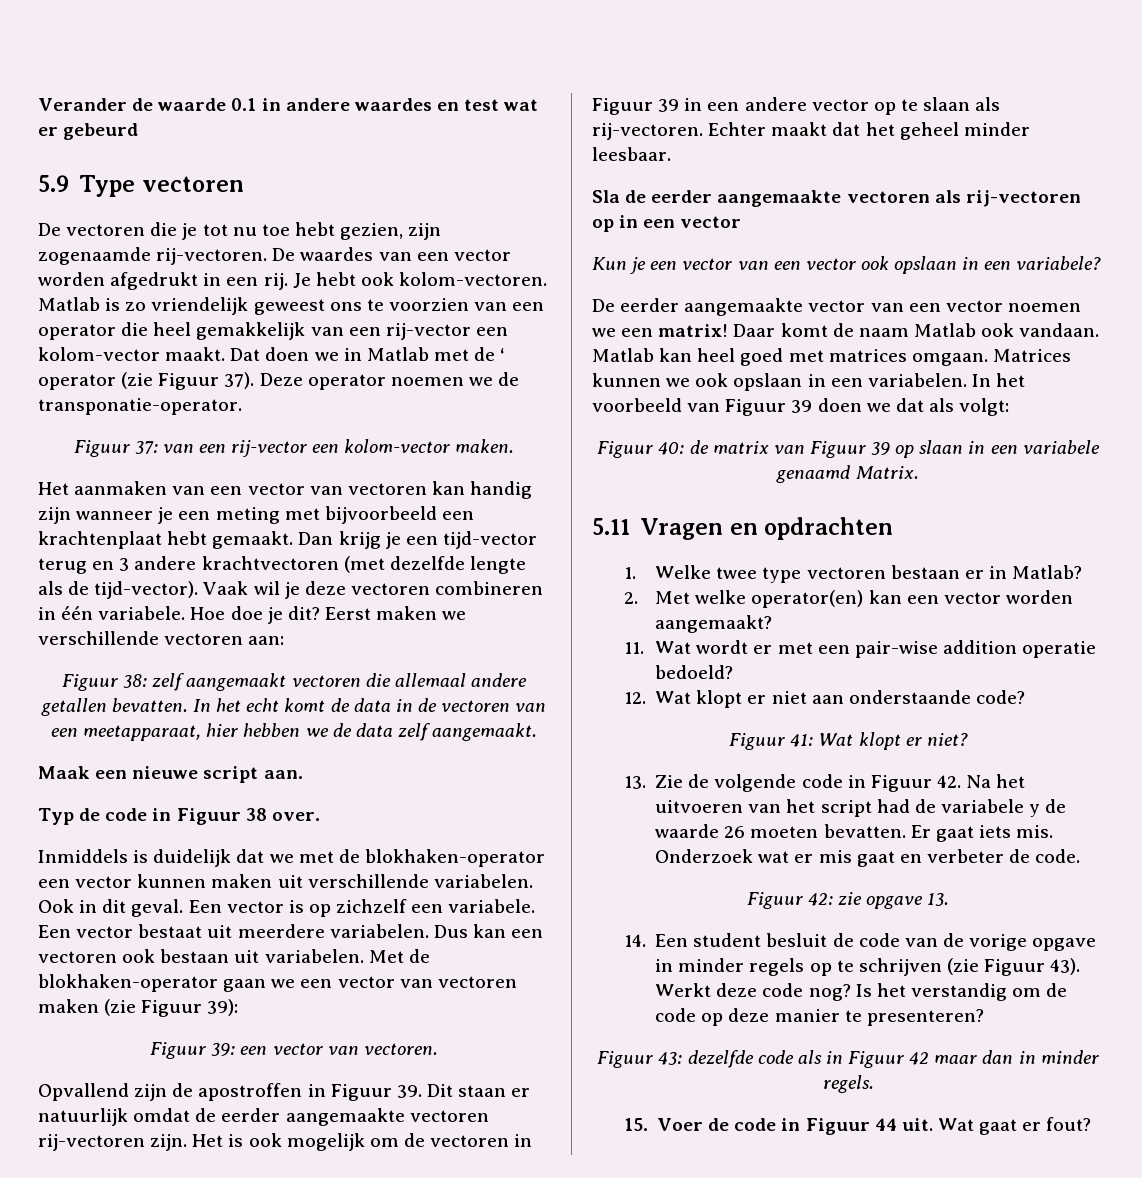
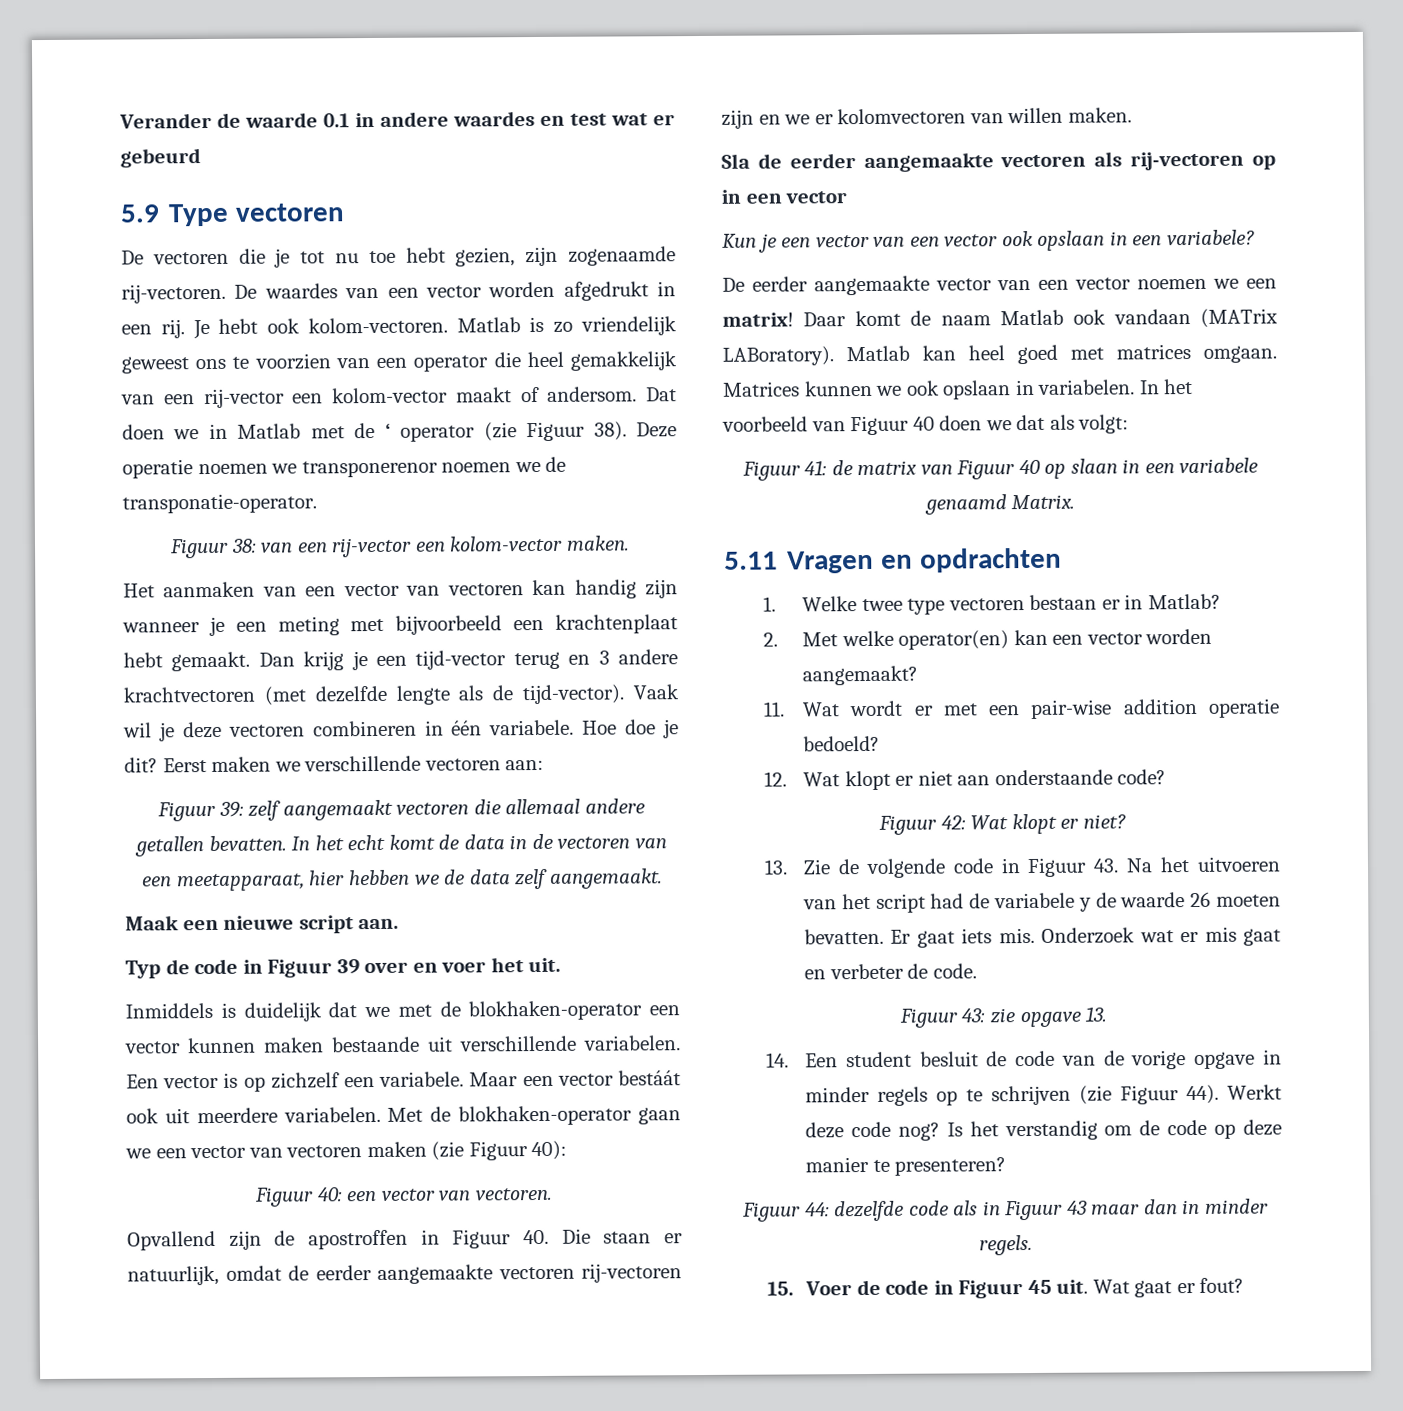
- Matlab is zo vriendelijk geweest ons te voorzien van een operator die heel gemakkelijk van een rij-vector een kolom-vector maakt.
+ Matlab is zo vriendelijk geweest ons te voorzien van een operator die heel gemakkelijk van een rij-vector een kolom-vector maakt of andersom.
- Dat doen we in Matlab met de ‘ operator (zie Figuur 37). Deze operator noemen we de transponatie-operator.
+ Dat doen we in Matlab met de ‘ operator (zie Figuur 38). Deze operatie noemen we transponerenor noemen we de transponatie-operator.
- Figuur 37: van een rij-vector een kolom-vector maken.
+ Figuur 38: van een rij-vector een kolom-vector maken.
- Figuur 38: zelf aangemaakt vectoren die allemaal andere getallen bevatten.
+ Figuur 39: zelf aangemaakt vectoren die allemaal andere getallen bevatten.
- Typ de code in Figuur 38 over.
+ Typ de code in Figuur 39 over en voer het uit.
- Inmiddels is duidelijk dat we met de blokhaken-operator een vector kunnen maken uit verschillende variabelen.
+ Inmiddels is duidelijk dat we met de blokhaken-operator een vector kunnen maken bestaande uit verschillende variabelen.
- Ook in dit geval.
- Een vector bestaat uit meerdere variabelen. Dus kan een vectoren ook bestaan uit variabelen.
+ Maar een vector bestáát ook uit meerdere variabelen.
- Met de blokhaken-operator gaan we een vector van vectoren maken (zie Figuur 39):
- Figuur 39: een vector van vectoren.
+ Met de blokhaken-operator gaan we een vector van vectoren maken (zie Figuur 40):
+ Figuur 40: een vector van vectoren.
- Opvallend zijn de apostroffen in Figuur 39. Dit staan er natuurlijk omdat de eerder aangemaakte vectoren rij-vectoren zijn. Het is ook mogelijk om de vectoren in Figuur 39 in een andere vector op te slaan als rij-vectoren. Echter maakt dat het geheel minder leesbaar.
+ Opvallend zijn de apostroffen in Figuur 40. Die staan er natuurlijk, omdat de eerder aangemaakte vectoren rij-vectoren zijn en we er kolomvectoren van willen maken.
- Daar komt de naam Matlab ook vandaan.
+ Daar komt de naam Matlab ook vandaan (MATrix LABoratory).
- Matrices kunnen we ook opslaan in een variabelen.
+ Matrices kunnen we ook opslaan in variabelen.
- In het voorbeeld van Figuur 39 doen we dat als volgt:
+ In het voorbeeld van Figuur 40 doen we dat als volgt:
- Figuur 40: de matrix van Figuur 39 op slaan in een variabele genaamd Matrix.
+ Figuur 41: de matrix van Figuur 40 op slaan in een variabele genaamd Matrix.
- Figuur 41: Wat klopt er niet?
+ Figuur 42: Wat klopt er niet?
- 13. Zie de volgende code in Figuur 42. Na het uitvoeren van het script had de variabele y de waarde 26 moeten bevatten.
+ 13. Zie de volgende code in Figuur 43. Na het uitvoeren van het script had de variabele y de waarde 26 moeten bevatten.
- Figuur 42: zie opgave 13.
+ Figuur 43: zie opgave 13.
- 14. Een student besluit de code van de vorige opgave in minder regels op te schrijven (zie Figuur 43).
+ 14. Een student besluit de code van de vorige opgave in minder regels op te schrijven (zie Figuur 44).
- Figuur 43: dezelfde code als in Figuur 42 maar dan in minder regels.
+ Figuur 44: dezelfde code als in Figuur 43 maar dan in minder regels.
- 15. Voer de code in Figuur 44 uit.
+ 15. Voer de code in Figuur 45 uit.

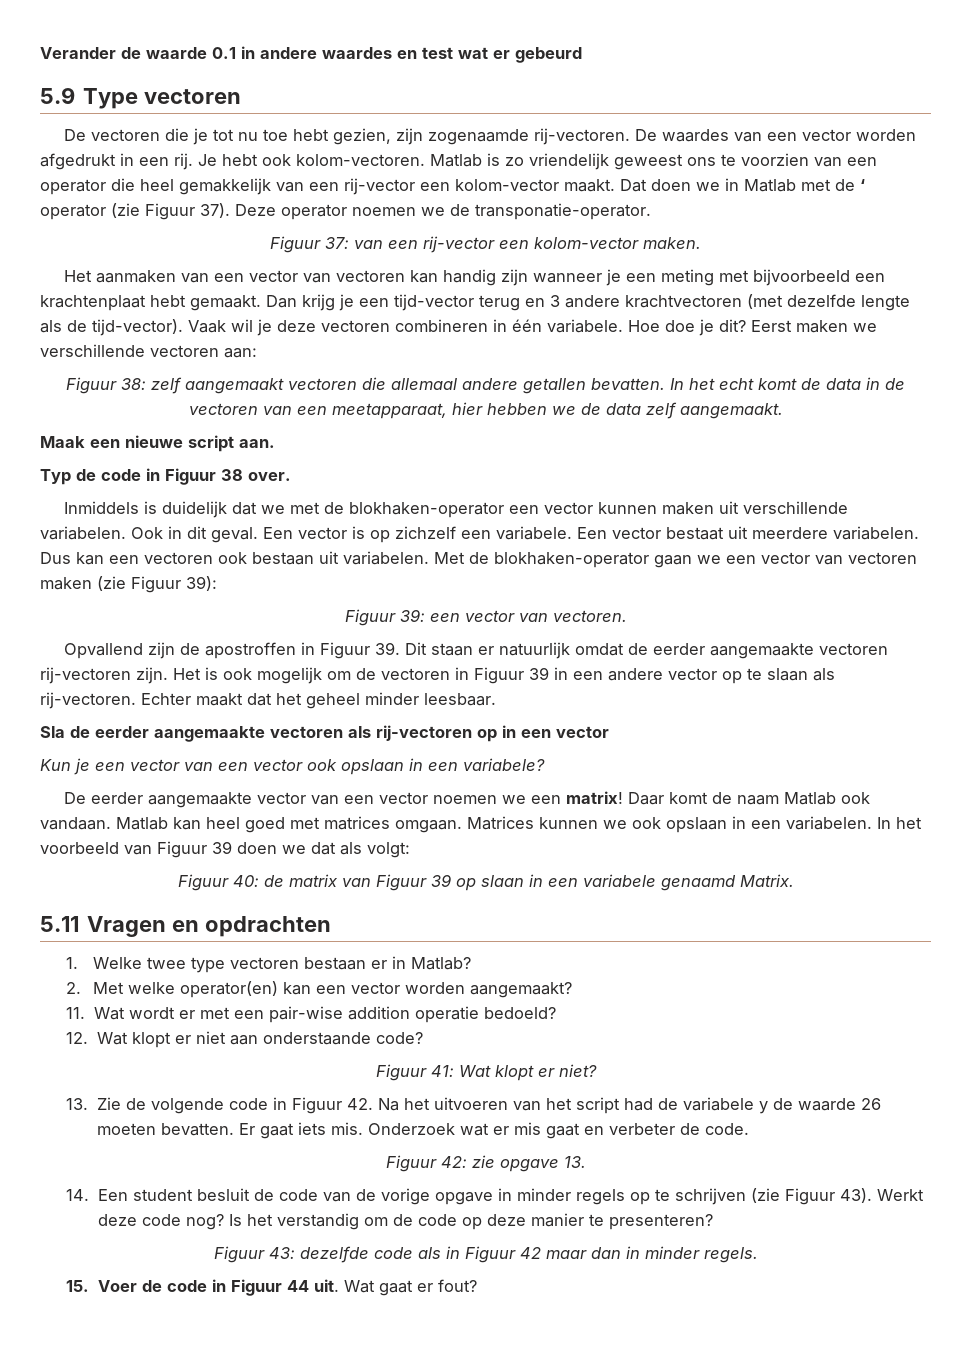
- Matlab is zo vriendelijk geweest ons te voorzien van een operator die heel gemakkelijk van een rij-vector een kolom-vector maakt of andersom.
+ Matlab is zo vriendelijk geweest ons te voorzien van een operator die heel gemakkelijk van een rij-vector een kolom-vector maakt.
- Dat doen we in Matlab met de ‘ operator (zie Figuur 38). Deze operatie noemen we transponerenor noemen we de transponatie-operator.
+ Dat doen we in Matlab met de ‘ operator (zie Figuur 37). Deze operator noemen we de transponatie-operator.
- Figuur 38: van een rij-vector een kolom-vector maken.
+ Figuur 37: van een rij-vector een kolom-vector maken.
- Figuur 39: zelf aangemaakt vectoren die allemaal andere getallen bevatten.
+ Figuur 38: zelf aangemaakt vectoren die allemaal andere getallen bevatten.
- Typ de code in Figuur 39 over en voer het uit.
+ Typ de code in Figuur 38 over.
- Inmiddels is duidelijk dat we met de blokhaken-operator een vector kunnen maken bestaande uit verschillende variabelen.
+ Inmiddels is duidelijk dat we met de blokhaken-operator een vector kunnen maken uit verschillende variabelen.
+ Ook in dit geval.
- Maar een vector bestáát ook uit meerdere variabelen.
+ Een vector bestaat uit meerdere variabelen. Dus kan een vectoren ook bestaan uit variabelen.
- Met de blokhaken-operator gaan we een vector van vectoren maken (zie Figuur 40):
- Figuur 40: een vector van vectoren.
+ Met de blokhaken-operator gaan we een vector van vectoren maken (zie Figuur 39):
+ Figuur 39: een vector van vectoren.
- Opvallend zijn de apostroffen in Figuur 40. Die staan er natuurlijk, omdat de eerder aangemaakte vectoren rij-vectoren zijn en we er kolomvectoren van willen maken.
+ Opvallend zijn de apostroffen in Figuur 39. Dit staan er natuurlijk omdat de eerder aangemaakte vectoren rij-vectoren zijn. Het is ook mogelijk om de vectoren in Figuur 39 in een andere vector op te slaan als rij-vectoren. Echter maakt dat het geheel minder leesbaar.
- Daar komt de naam Matlab ook vandaan (MATrix LABoratory).
+ Daar komt de naam Matlab ook vandaan.
- Matrices kunnen we ook opslaan in variabelen.
+ Matrices kunnen we ook opslaan in een variabelen.
- In het voorbeeld van Figuur 40 doen we dat als volgt:
+ In het voorbeeld van Figuur 39 doen we dat als volgt:
- Figuur 41: de matrix van Figuur 40 op slaan in een variabele genaamd Matrix.
+ Figuur 40: de matrix van Figuur 39 op slaan in een variabele genaamd Matrix.
- Figuur 42: Wat klopt er niet?
+ Figuur 41: Wat klopt er niet?
- 13. Zie de volgende code in Figuur 43. Na het uitvoeren van het script had de variabele y de waarde 26 moeten bevatten.
+ 13. Zie de volgende code in Figuur 42. Na het uitvoeren van het script had de variabele y de waarde 26 moeten bevatten.
- Figuur 43: zie opgave 13.
+ Figuur 42: zie opgave 13.
- 14. Een student besluit de code van de vorige opgave in minder regels op te schrijven (zie Figuur 44).
+ 14. Een student besluit de code van de vorige opgave in minder regels op te schrijven (zie Figuur 43).
- Figuur 44: dezelfde code als in Figuur 43 maar dan in minder regels.
+ Figuur 43: dezelfde code als in Figuur 42 maar dan in minder regels.
- 15. Voer de code in Figuur 45 uit.
+ 15. Voer de code in Figuur 44 uit.

